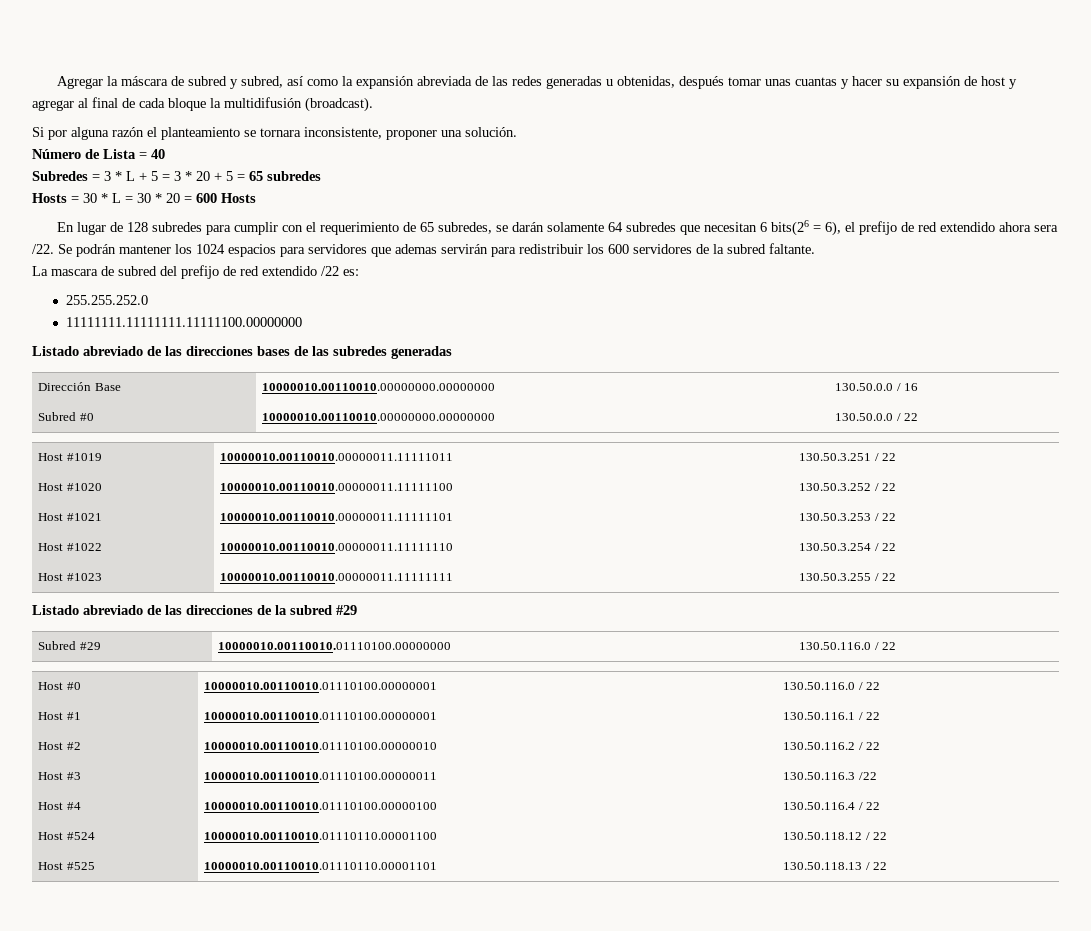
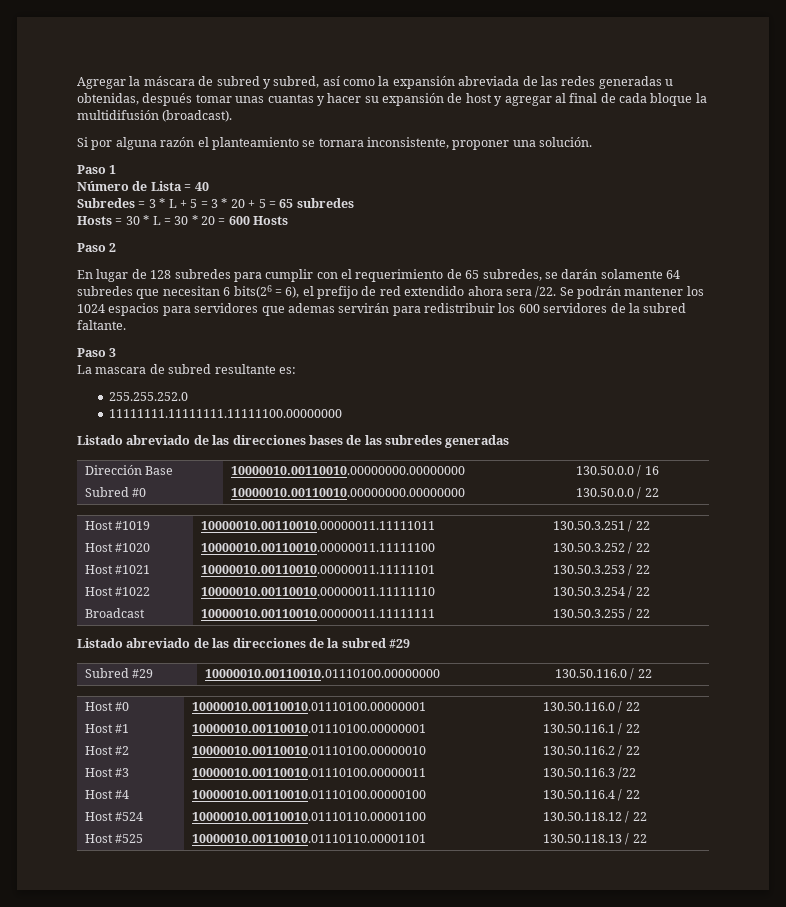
+ Paso 1
+ Paso 2
+ Paso 3
- La mascara de subred del prefijo de red extendido /22 es:
+ La mascara de subred resultante es:
- Host #1023 | 10000010.00110010.00000011.11111111 | 130.50.3.255 / 22
+ Broadcast | 10000010.00110010.00000011.11111111 | 130.50.3.255 / 22

